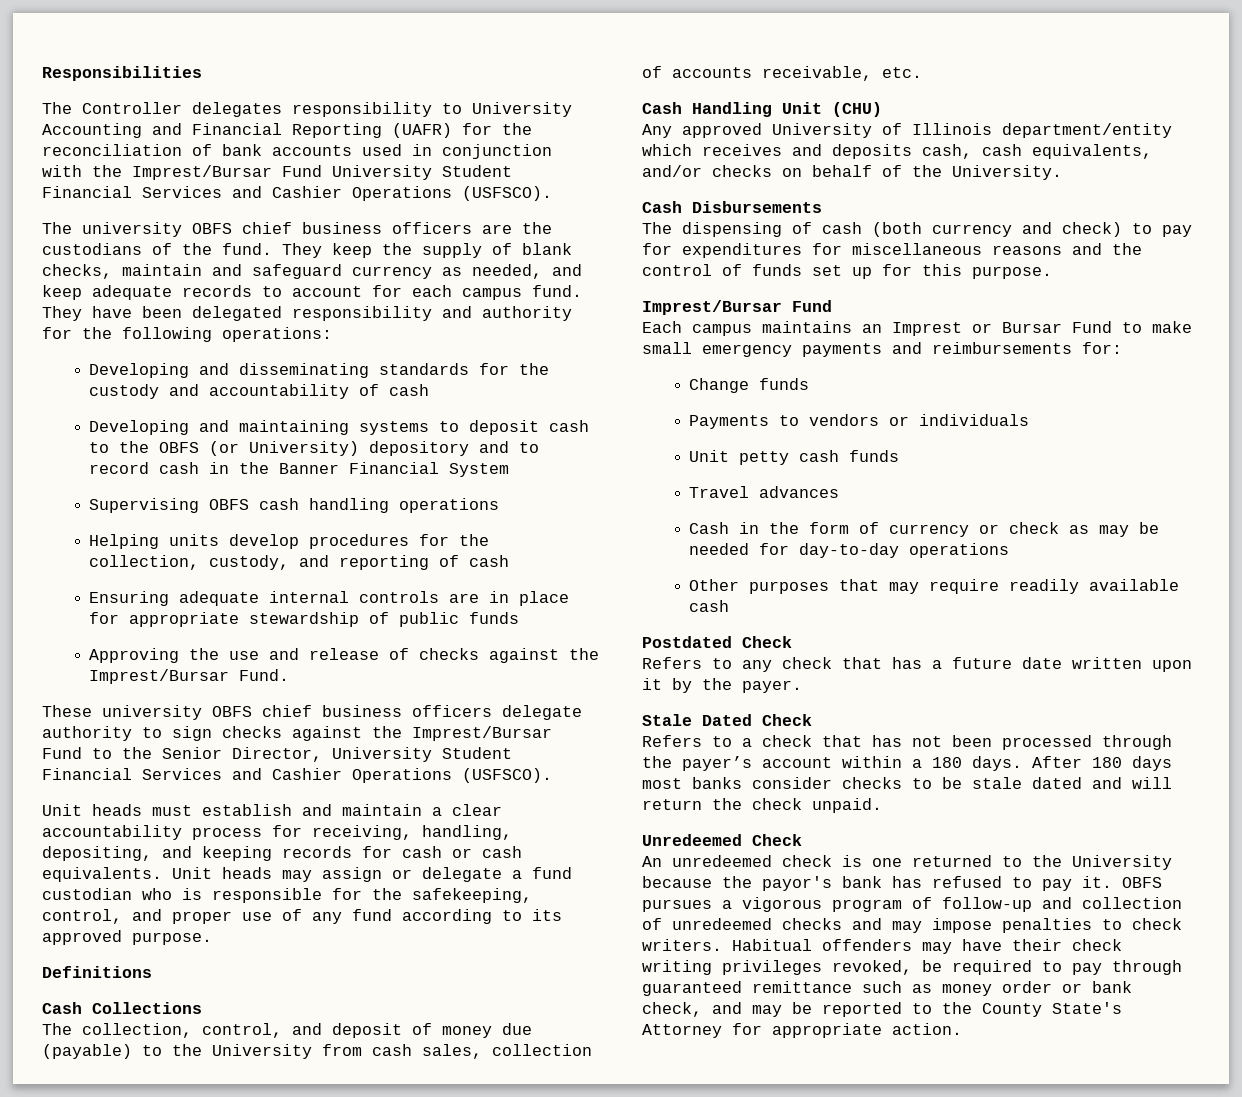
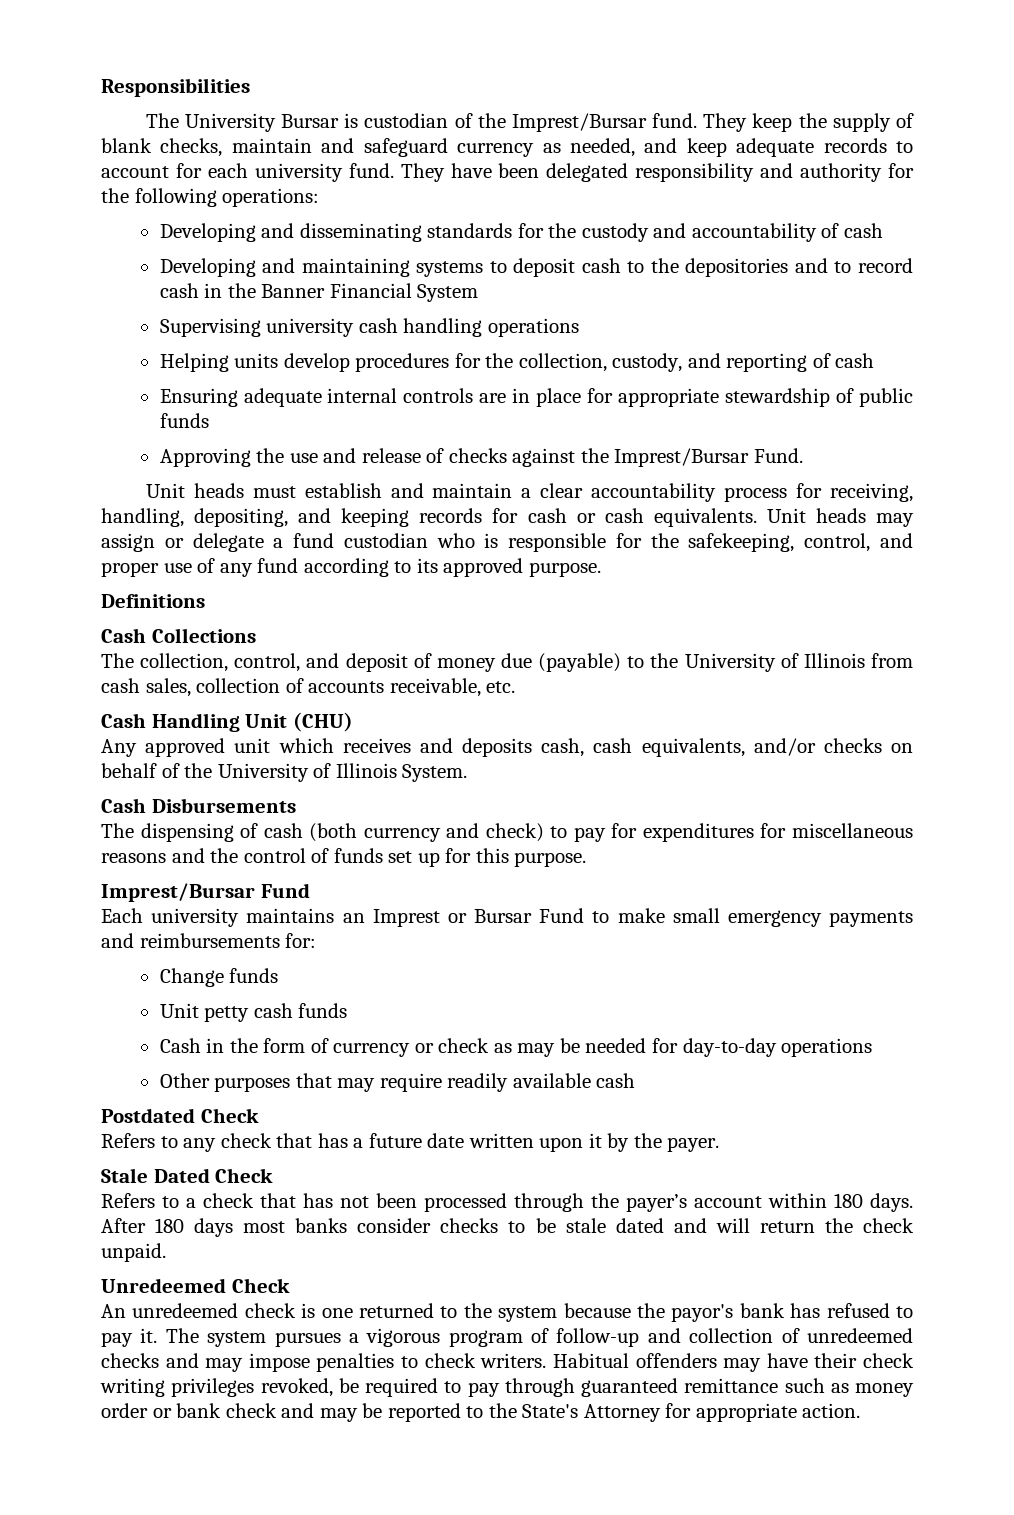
- The Controller delegates responsibility to University Accounting and Financial Reporting (UAFR) for the reconciliation of bank accounts used in conjunction with the Imprest/Bursar Fund University Student Financial Services and Cashier Operations (USFSCO).
- The university OBFS chief business officers are the custodians of the fund.
+ The University Bursar is custodian of the Imprest/Bursar fund.
- They keep the supply of blank checks, maintain and safeguard currency as needed, and keep adequate records to account for each campus fund.
+ They keep the supply of blank checks, maintain and safeguard currency as needed, and keep adequate records to account for each university fund.
- Developing and maintaining systems to deposit cash to the OBFS (or University) depository and to record cash in the Banner Financial System
+ Developing and maintaining systems to deposit cash to the depositories and to record cash in the Banner Financial System
- Supervising OBFS cash handling operations
+ Supervising university cash handling operations
- These university OBFS chief business officers delegate authority to sign checks against the Imprest/Bursar Fund to the Senior Director, University Student Financial Services and Cashier Operations (USFSCO).
- The collection, control, and deposit of money due (payable) to the University from cash sales, collection of accounts receivable, etc.
+ The collection, control, and deposit of money due (payable) to the University of Illinois from cash sales, collection of accounts receivable, etc.
- Any approved University of Illinois department/entity which receives and deposits cash, cash equivalents, and/or checks on behalf of the University.
+ Any approved unit which receives and deposits cash, cash equivalents, and/or checks on behalf of the University of Illinois System.
- Each campus maintains an Imprest or Bursar Fund to make small emergency payments and reimbursements for:
+ Each university maintains an Imprest or Bursar Fund to make small emergency payments and reimbursements for:
- Payments to vendors or individuals
- Travel advances
- Refers to a check that has not been processed through the payer’s account within a 180 days.
+ Refers to a check that has not been processed through the payer’s account within 180 days.
- An unredeemed check is one returned to the University because the payor's bank has refused to pay it.
+ An unredeemed check is one returned to the system because the payor's bank has refused to pay it.
- OBFS pursues a vigorous program of follow-up and collection of unredeemed checks and may impose penalties to check writers.
+ The system pursues a vigorous program of follow-up and collection of unredeemed checks and may impose penalties to check writers.
- Habitual offenders may have their check writing privileges revoked, be required to pay through guaranteed remittance such as money order or bank check, and may be reported to the County State's Attorney for appropriate action.
+ Habitual offenders may have their check writing privileges revoked, be required to pay through guaranteed remittance such as money order or bank check and may be reported to the State's Attorney for appropriate action.

